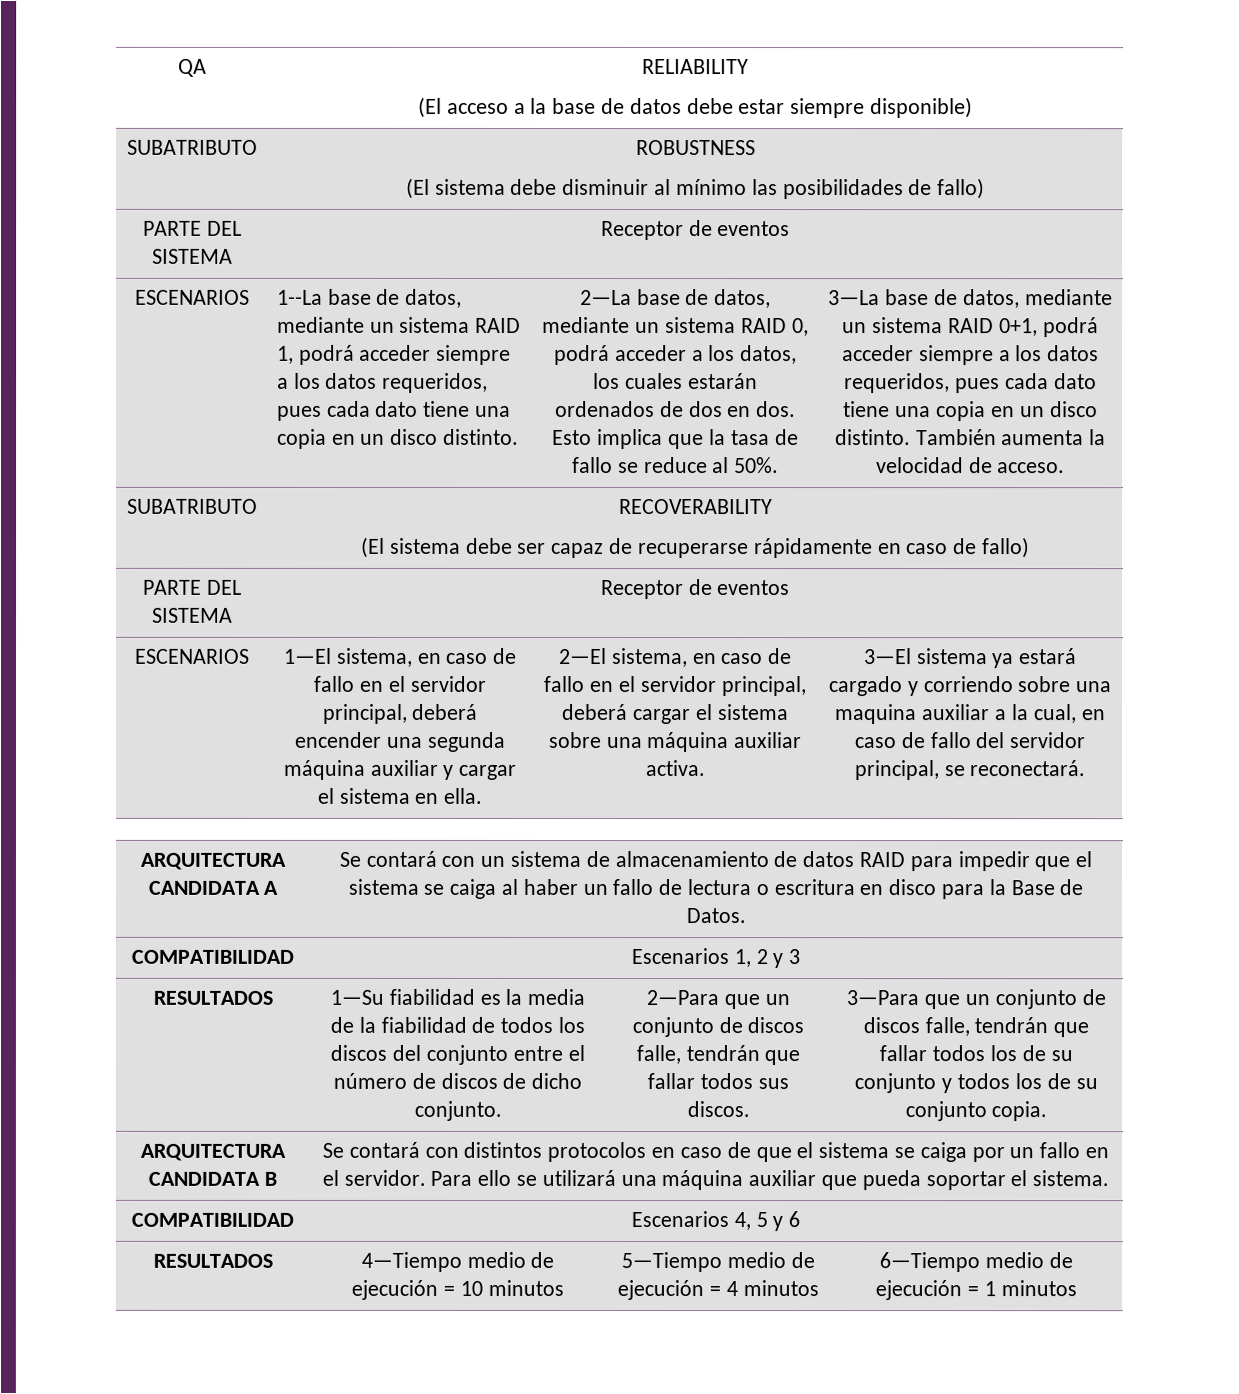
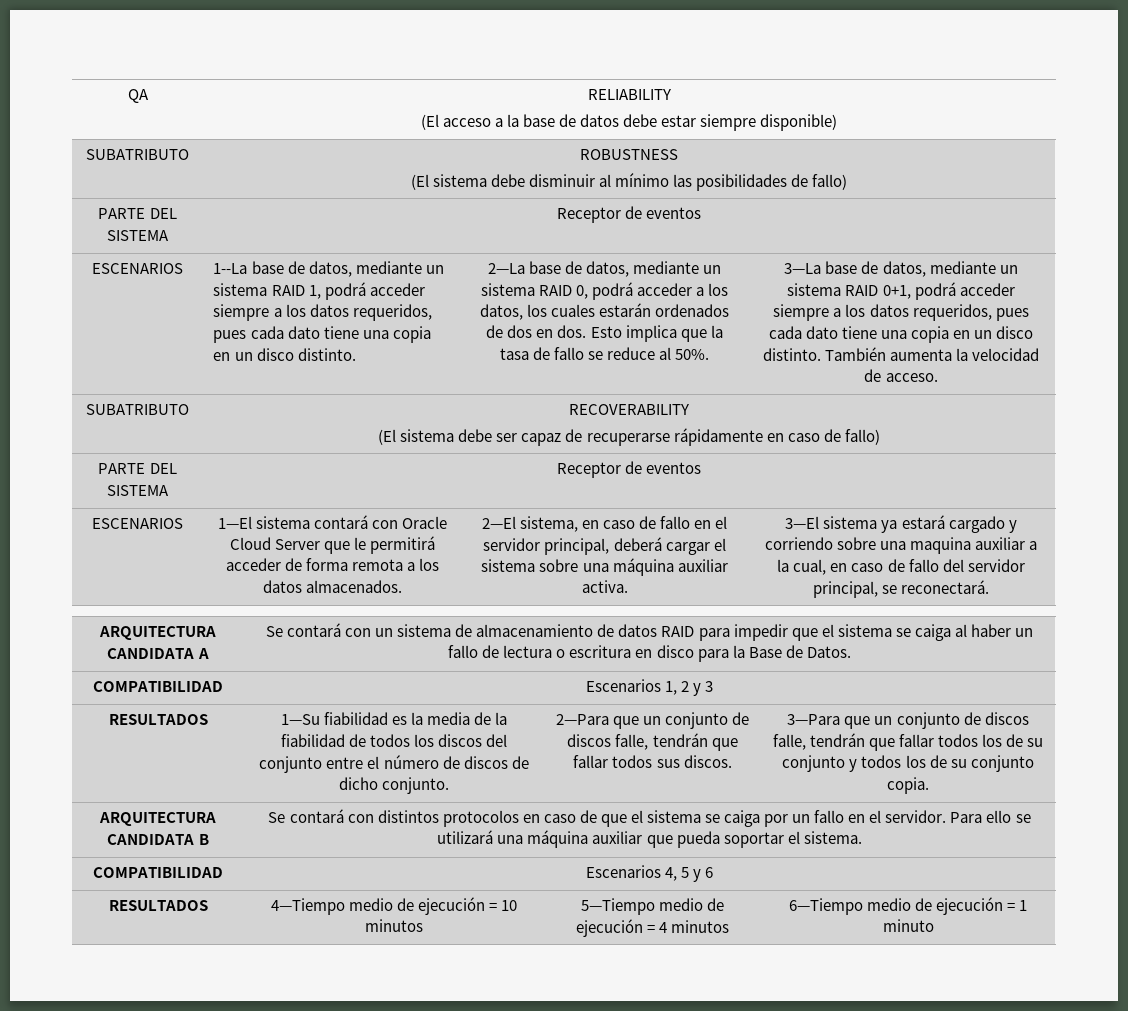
- 1—El sistema, en caso de fallo en el servidor principal, deberá encender una segunda máquina auxiliar y cargar el sistema en ella.
+ 1—El sistema contará con Oracle Cloud Server que le permitirá acceder de forma remota a los datos almacenados.
- RESULTADOS | 4—Tiempo medio de ejecución = 10 minutos | 5—Tiempo medio de ejecución = 4 minutos | 6—Tiempo medio de ejecución = 1 minutos
+ RESULTADOS | 4—Tiempo medio de ejecución = 10 minutos | 5—Tiempo medio de ejecución = 4 minutos | 6—Tiempo medio de ejecución = 1 minuto

